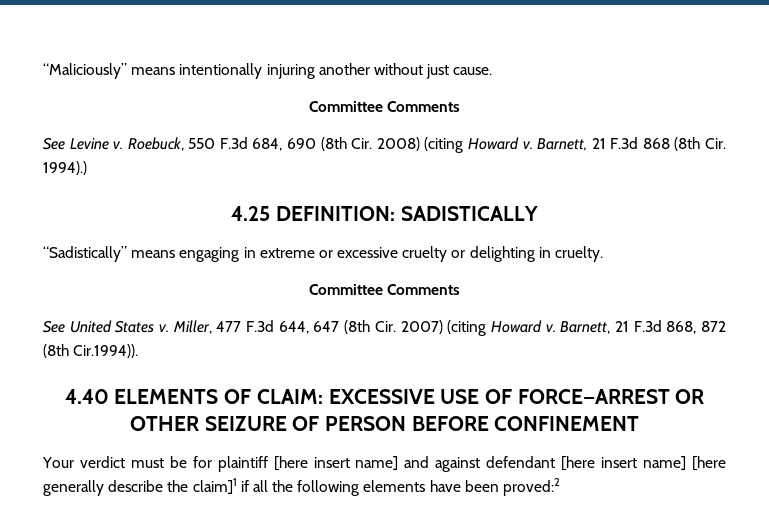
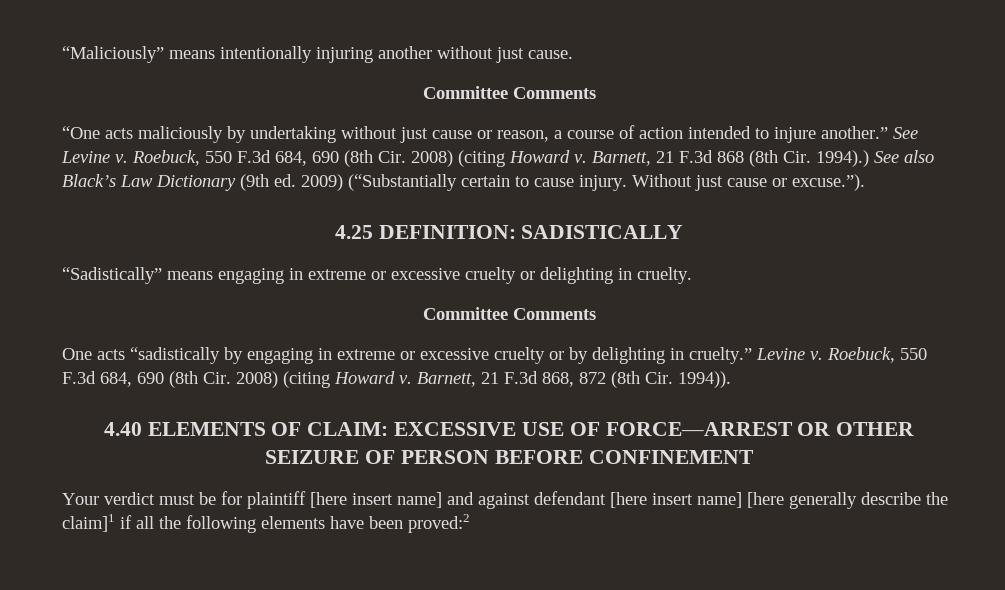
+ “One acts maliciously by undertaking without just cause or reason, a course of action intended to injure another.”
+ See also Black’s Law Dictionary (9th ed. 2009) (“Substantially certain to cause injury. Without just cause or excuse.”).
- See United States v. Miller, 477 F.3d 644, 647 (8th Cir. 2007) (citing Howard v.
+ One acts “sadistically by engaging in extreme or excessive cruelty or by delighting in cruelty.” Levine v. Roebuck, 550 F.3d 684, 690 (8th Cir. 2008) (citing Howard v.
- Barnett, 21 F.3d 868, 872 (8th Cir.1994)).
+ Barnett, 21 F.3d 868, 872 (8th Cir. 1994)).

